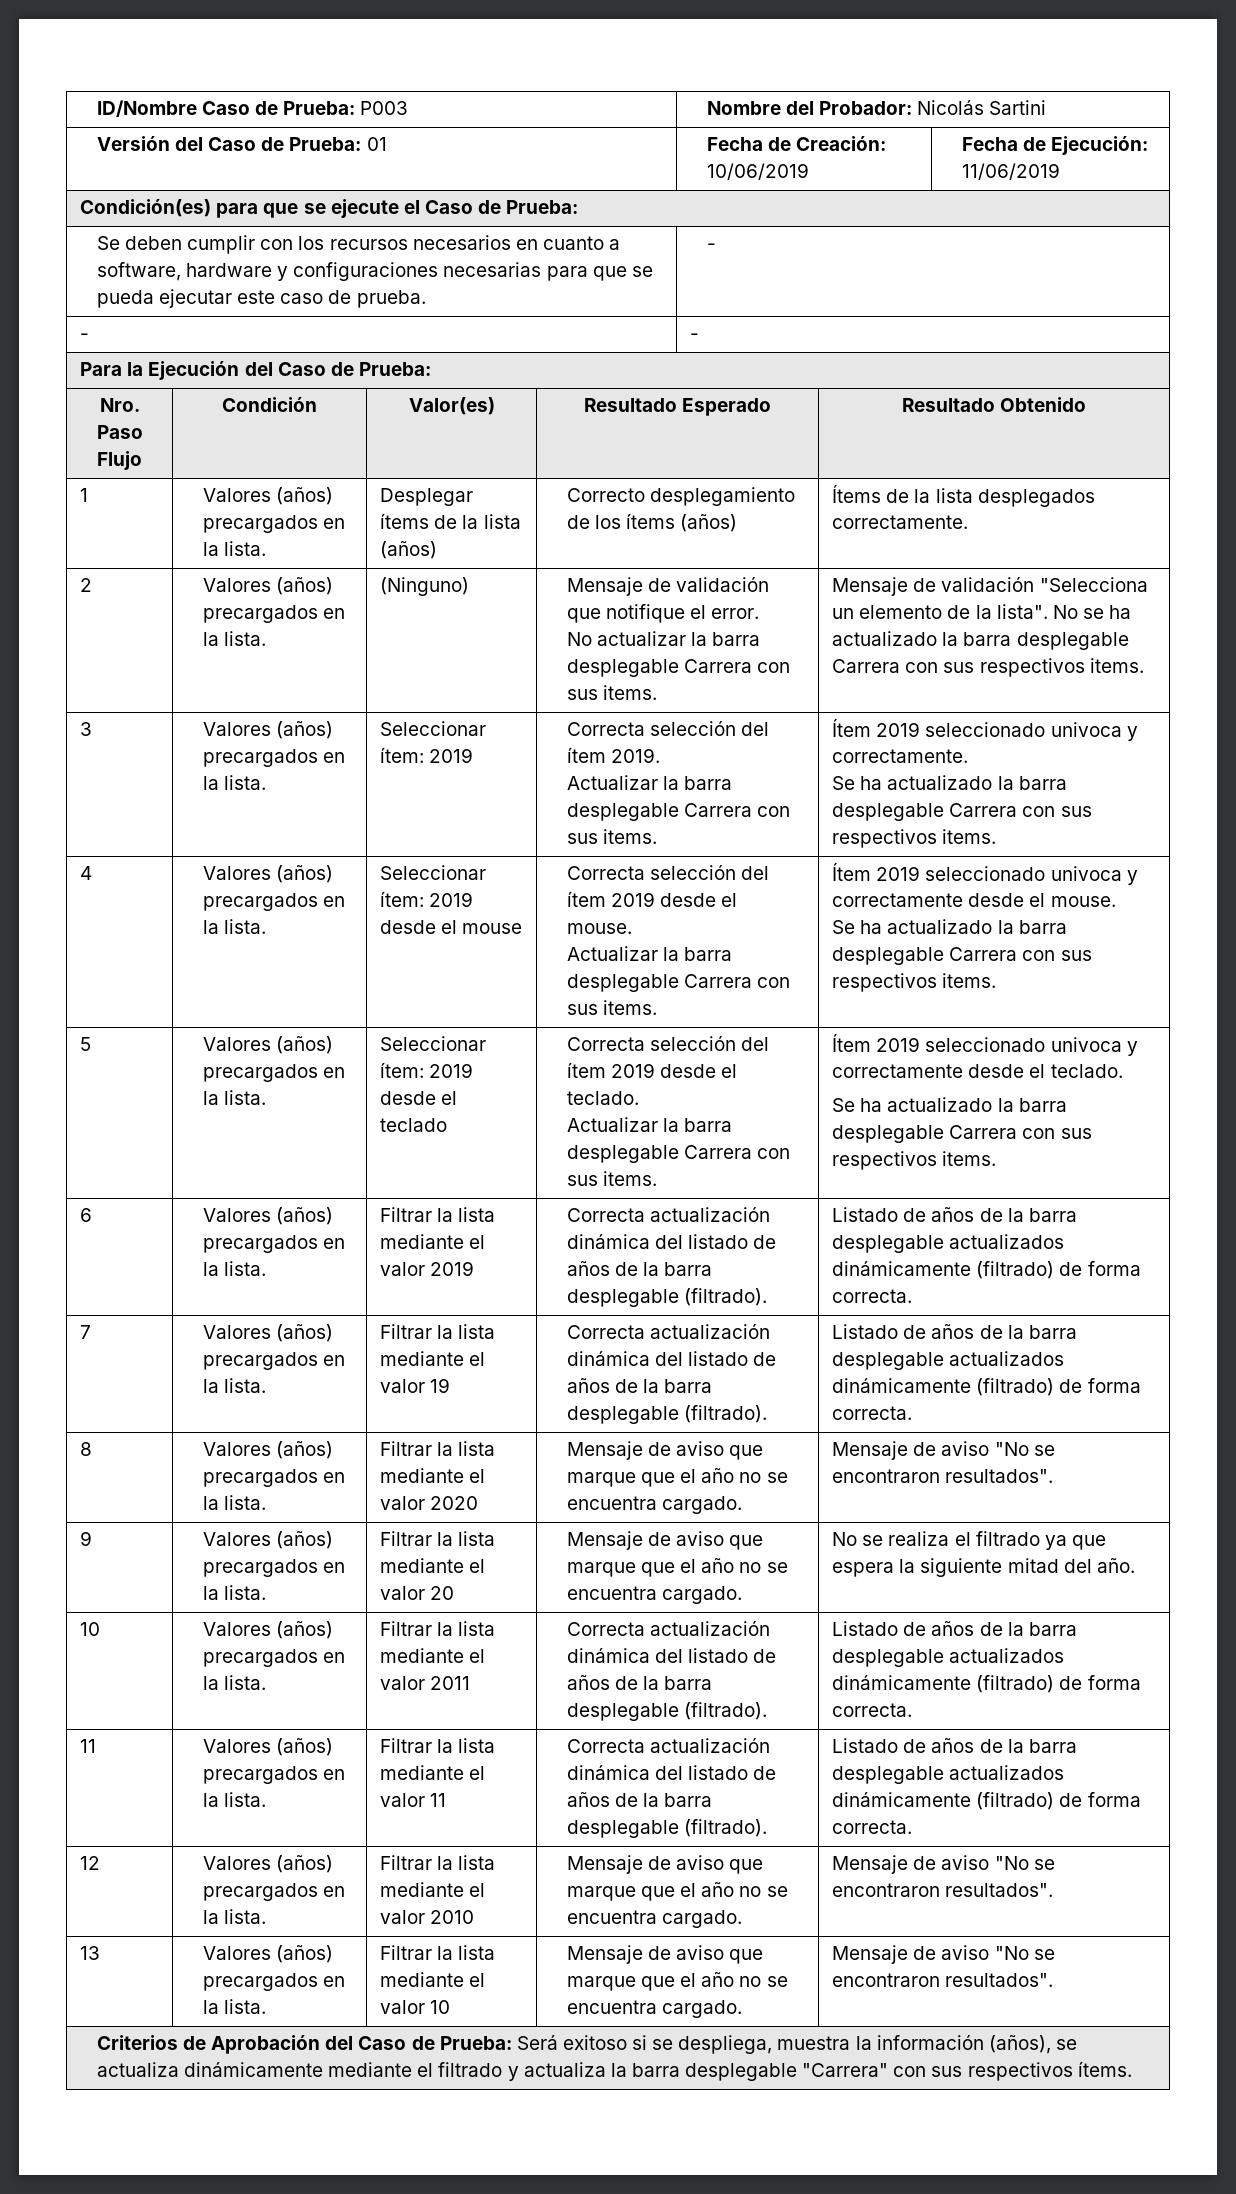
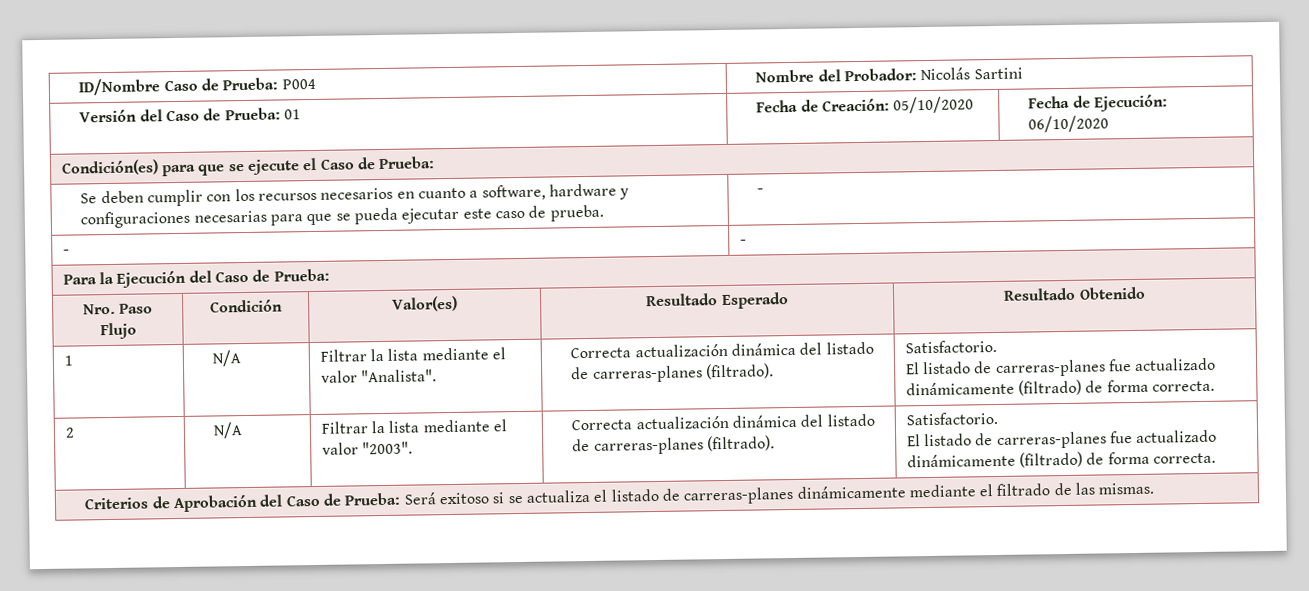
- ID/Nombre Caso de Prueba: P003 | Nombre del Probador: Nicolás Sartini
+ ID/Nombre Caso de Prueba: P004 | Nombre del Probador: Nicolás Sartini
- Versión del Caso de Prueba: 01 | Fecha de Creación: 10/06/2019 | Fecha de Ejecución: 11/06/2019
+ Versión del Caso de Prueba: 01 | Fecha de Creación: 05/10/2020 | Fecha de Ejecución: 06/10/2020
- 1 | Valores (años) precargados en la lista. | Desplegar ítems de la lista (años) | Correcto desplegamiento de los ítems (años) | Ítems de la lista desplegados correctamente.
- 2 | Valores (años) precargados en la lista. | (Ninguno) | Mensaje de validación que notifique el error.
- No actualizar la barra desplegable Carrera con sus items. | Mensaje de validación "Selecciona un elemento de la lista". No se ha actualizado la barra desplegable Carrera con sus respectivos items.
- 3 | Valores (años) precargados en la lista. | Seleccionar ítem: 2019 | Correcta selección del ítem 2019.
- Actualizar la barra desplegable Carrera con sus items. | Ítem 2019 seleccionado univoca y correctamente.
- Se ha actualizado la barra desplegable Carrera con sus respectivos items.
- 4 | Valores (años) precargados en la lista. | Seleccionar ítem: 2019 desde el mouse | Correcta selección del ítem 2019 desde el mouse.
- Actualizar la barra desplegable Carrera con sus items. | Ítem 2019 seleccionado univoca y correctamente desde el mouse.
- Se ha actualizado la barra desplegable Carrera con sus respectivos items.
- 5 | Valores (años) precargados en la lista. | Seleccionar ítem: 2019 desde el teclado | Correcta selección del ítem 2019 desde el teclado.
- Actualizar la barra desplegable Carrera con sus items. | Ítem 2019 seleccionado univoca y correctamente desde el teclado.
- Se ha actualizado la barra desplegable Carrera con sus respectivos items.
- 6 | Valores (años) precargados en la lista. | Filtrar la lista mediante el valor 2019 | Correcta actualización dinámica del listado de años de la barra desplegable (filtrado). | Listado de años de la barra desplegable actualizados dinámicamente (filtrado) de forma correcta.
- 7 | Valores (años) precargados en la lista. | Filtrar la lista mediante el valor 19 | Correcta actualización dinámica del listado de años de la barra desplegable (filtrado). | Listado de años de la barra desplegable actualizados dinámicamente (filtrado) de forma correcta.
- 8 | Valores (años) precargados en la lista. | Filtrar la lista mediante el valor 2020 | Mensaje de aviso que marque que el año no se encuentra cargado. | Mensaje de aviso "No se encontraron resultados".
- 9 | Valores (años) precargados en la lista. | Filtrar la lista mediante el valor 20 | Mensaje de aviso que marque que el año no se encuentra cargado. | No se realiza el filtrado ya que espera la siguiente mitad del año.
- 10 | Valores (años) precargados en la lista. | Filtrar la lista mediante el valor 2011 | Correcta actualización dinámica del listado de años de la barra desplegable (filtrado). | Listado de años de la barra desplegable actualizados dinámicamente (filtrado) de forma correcta.
- 11 | Valores (años) precargados en la lista. | Filtrar la lista mediante el valor 11 | Correcta actualización dinámica del listado de años de la barra desplegable (filtrado). | Listado de años de la barra desplegable actualizados dinámicamente (filtrado) de forma correcta.
- 12 | Valores (años) precargados en la lista. | Filtrar la lista mediante el valor 2010 | Mensaje de aviso que marque que el año no se encuentra cargado. | Mensaje de aviso "No se encontraron resultados".
- 13 | Valores (años) precargados en la lista. | Filtrar la lista mediante el valor 10 | Mensaje de aviso que marque que el año no se encuentra cargado. | Mensaje de aviso "No se encontraron resultados".
+ 1 | N/A | Filtrar la lista mediante el valor "Analista". | Correcta actualización dinámica del listado de carreras-planes (filtrado). | Satisfactorio.
+ El listado de carreras-planes fue actualizado dinámicamente (filtrado) de forma correcta.
+ 2 | N/A | Filtrar la lista mediante el valor "2003". | Correcta actualización dinámica del listado de carreras-planes (filtrado). | Satisfactorio.
+ El listado de carreras-planes fue actualizado dinámicamente (filtrado) de forma correcta.
- Criterios de Aprobación del Caso de Prueba: Será exitoso si se despliega, muestra la información (años), se actualiza dinámicamente mediante el filtrado y actualiza la barra desplegable "Carrera" con sus respectivos ítems.
+ Criterios de Aprobación del Caso de Prueba: Será exitoso si se actualiza el listado de carreras-planes dinámicamente mediante el filtrado de las mismas.

